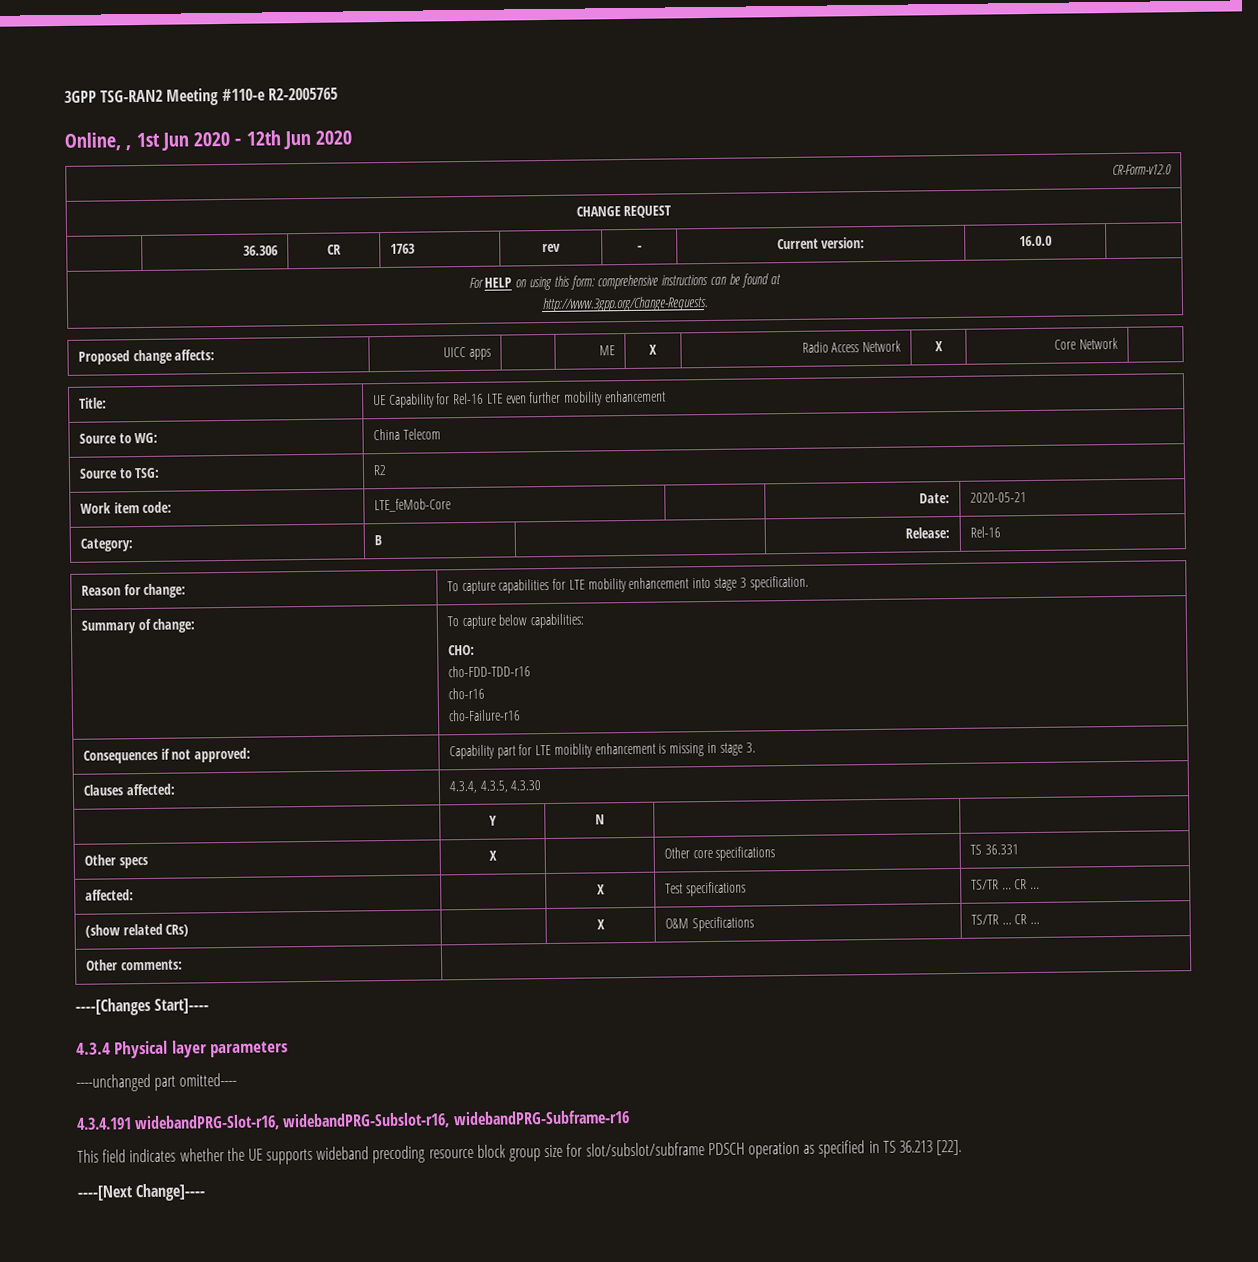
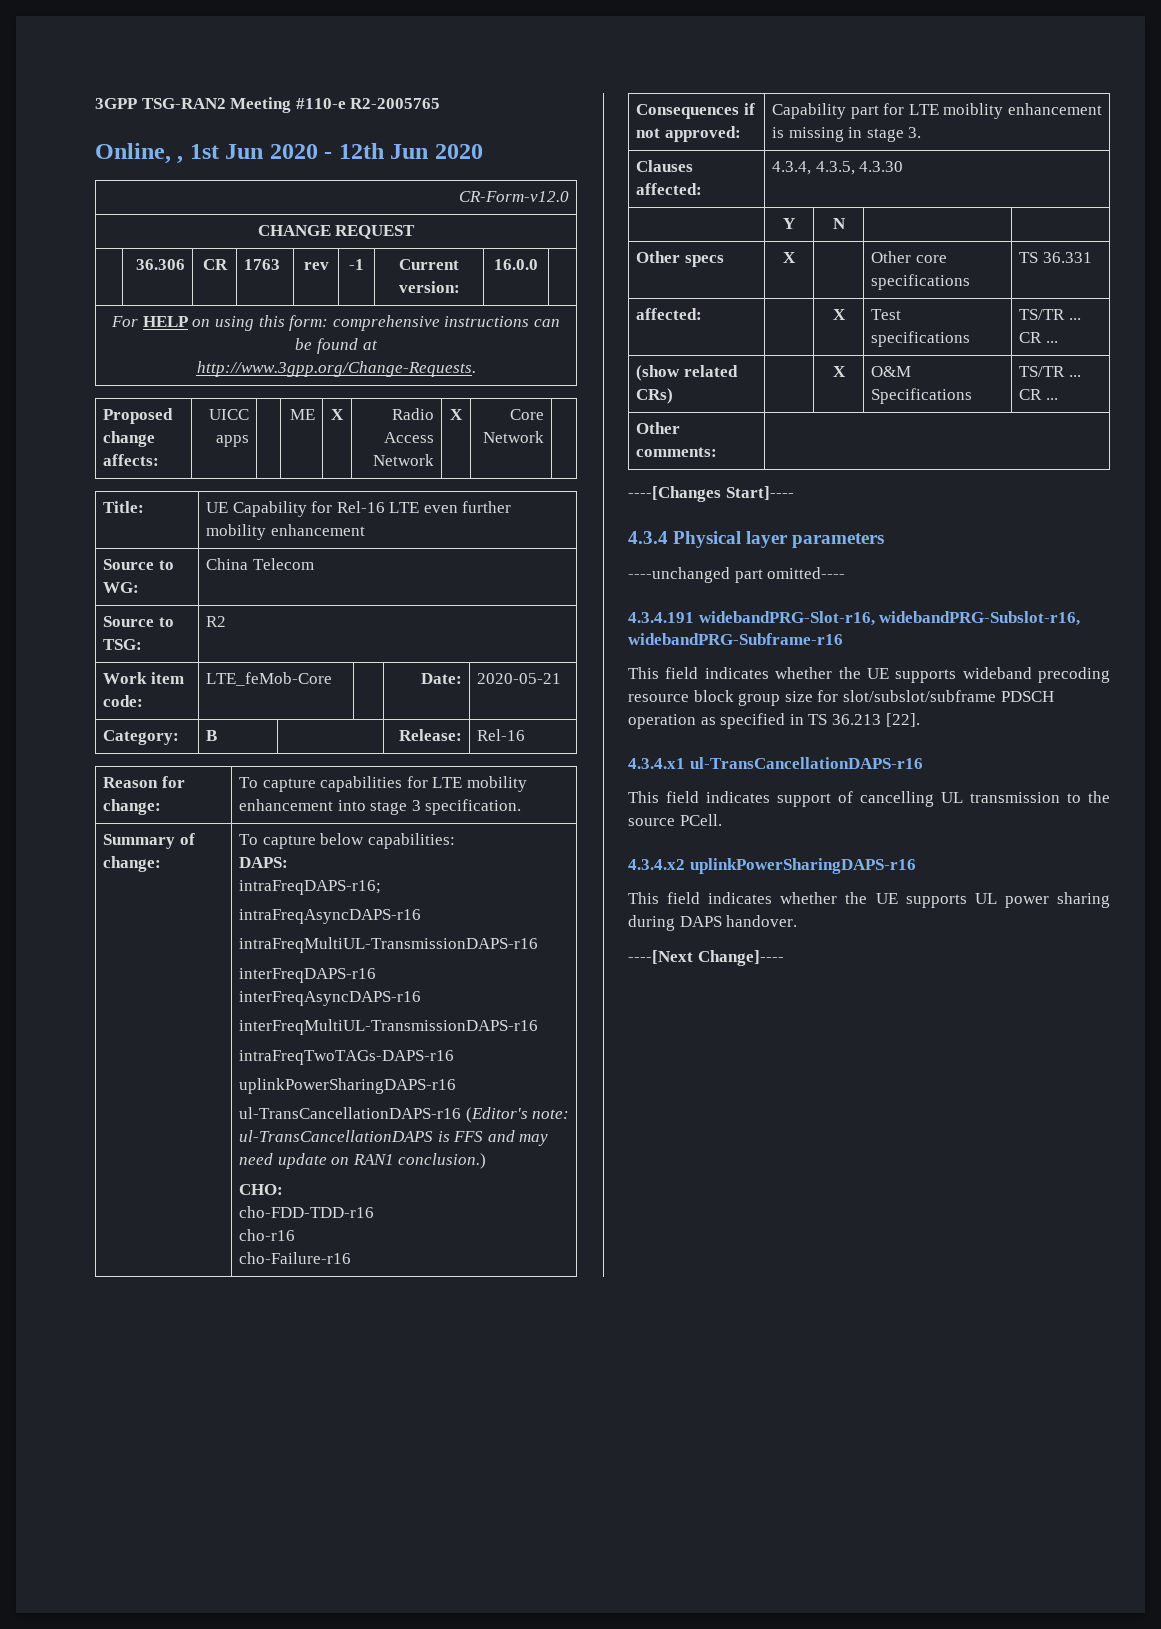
- | 36.306 | CR | 1763 | rev | - | Current version: | 16.0.0 |
+ | 36.306 | CR | 1763 | rev | -1 | Current version: | 16.0.0 |
  Summary of change: | To capture below capabilities:
+ DAPS:
+ intraFreqDAPS-r16;
+ intraFreqAsyncDAPS-r16
+ intraFreqMultiUL-TransmissionDAPS-r16
+ interFreqDAPS-r16
+ interFreqAsyncDAPS-r16
+ interFreqMultiUL-TransmissionDAPS-r16
+ intraFreqTwoTAGs-DAPS-r16
+ uplinkPowerSharingDAPS-r16
+ ul-TransCancellationDAPS-r16 (Editor's note: ul-TransCancellationDAPS is FFS and may need update on RAN1 conclusion.)
+ 4.3.4.x1 ul-TransCancellationDAPS-r16
+ This field indicates support of cancelling UL transmission to the source PCell.
+ 4.3.4.x2 uplinkPowerSharingDAPS-r16
+ This field indicates whether the UE supports UL power sharing during DAPS handover.

